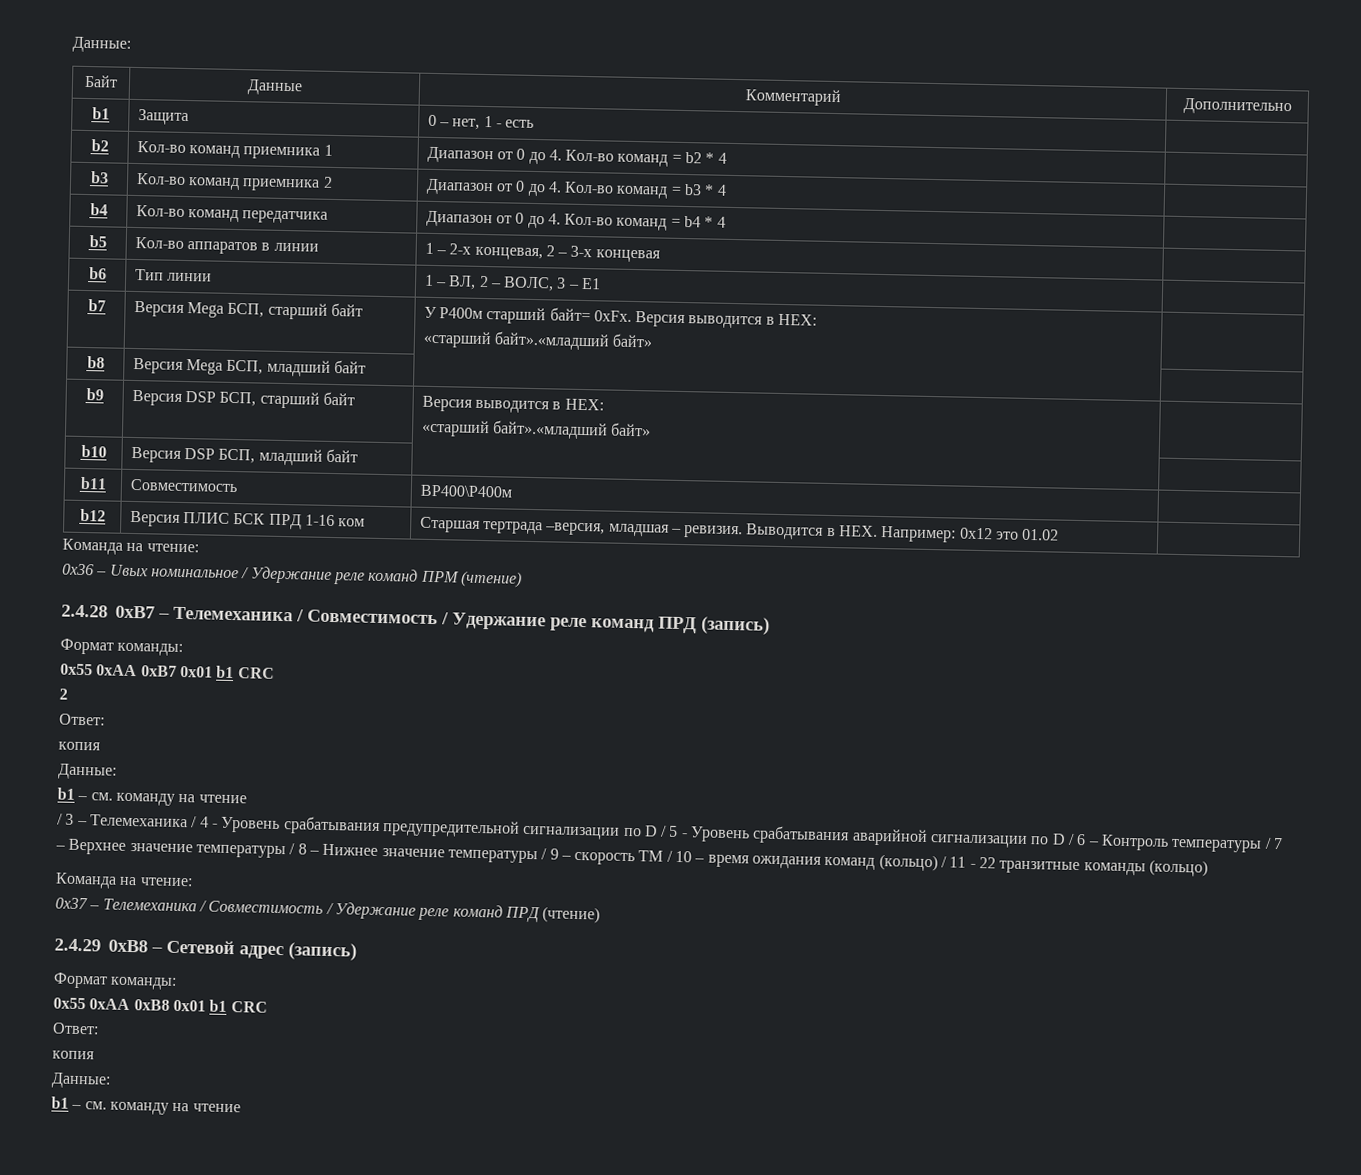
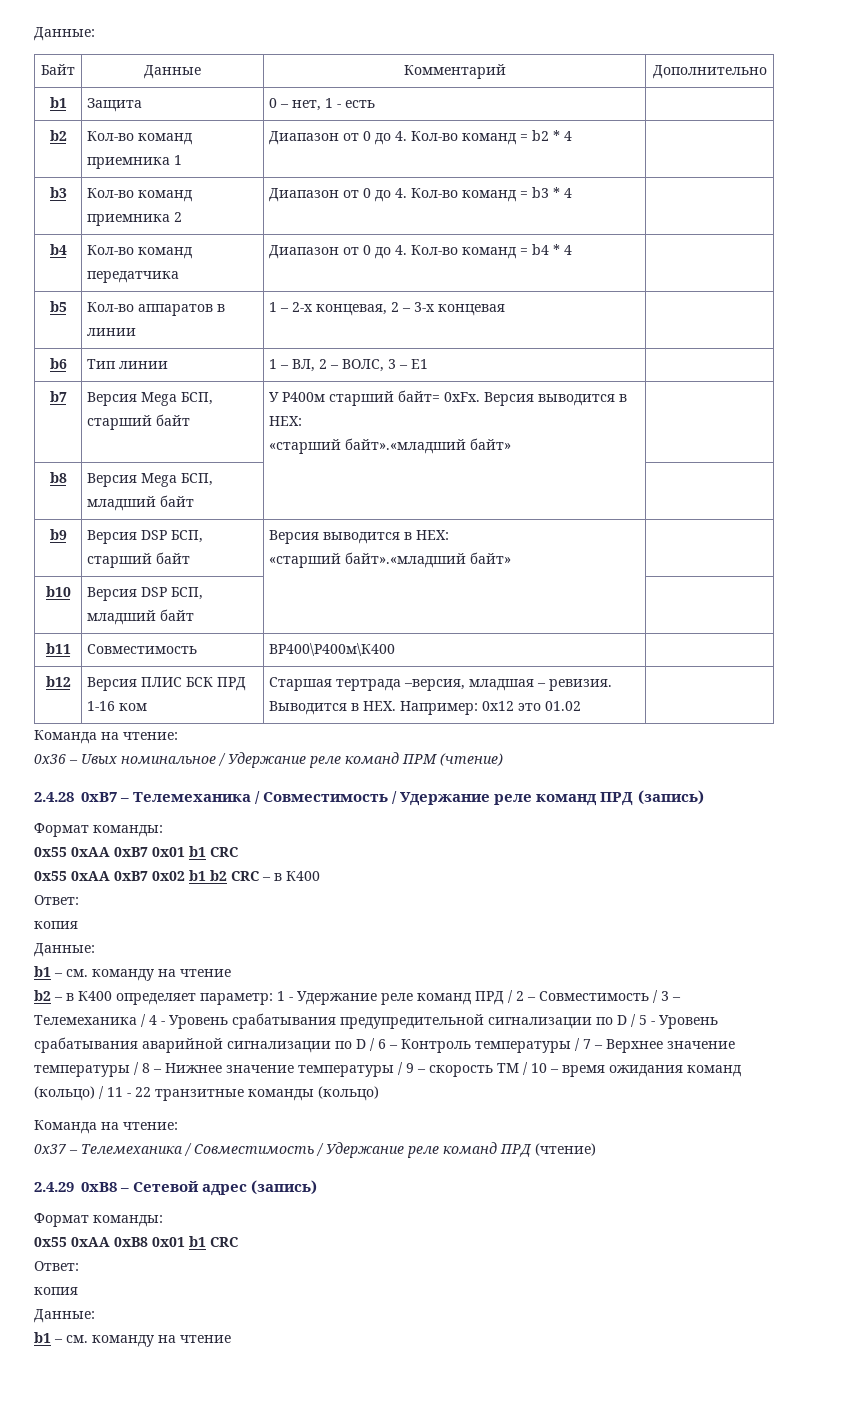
- b11 | Совместимость | ВР400\Р400м |
+ b11 | Совместимость | ВР400\Р400м\К400 |
  0x55 0xAA 0xB7 0x01 b1 CRC
- 2
+ 0x55 0xAA 0xB7 0x02 b1 b2 CRC – в К400
- / 3 – Телемеханика / 4 - Уровень срабатывания предупредительной сигнализации по D / 5 - Уровень срабатывания аварийной сигнализации по D / 6 – Контроль температуры / 7 – Верхнее значение температуры / 8 – Нижнее значение температуры / 9 – скорость ТМ / 10 – время ожидания команд (кольцо) / 11 - 22 транзитные команды (кольцо)
+ b2 – в К400 определяет параметр: 1 - Удержание реле команд ПРД / 2 – Совместимость / 3 – Телемеханика / 4 - Уровень срабатывания предупредительной сигнализации по D / 5 - Уровень срабатывания аварийной сигнализации по D / 6 – Контроль температуры / 7 – Верхнее значение температуры / 8 – Нижнее значение температуры / 9 – скорость ТМ / 10 – время ожидания команд (кольцо) / 11 - 22 транзитные команды (кольцо)

